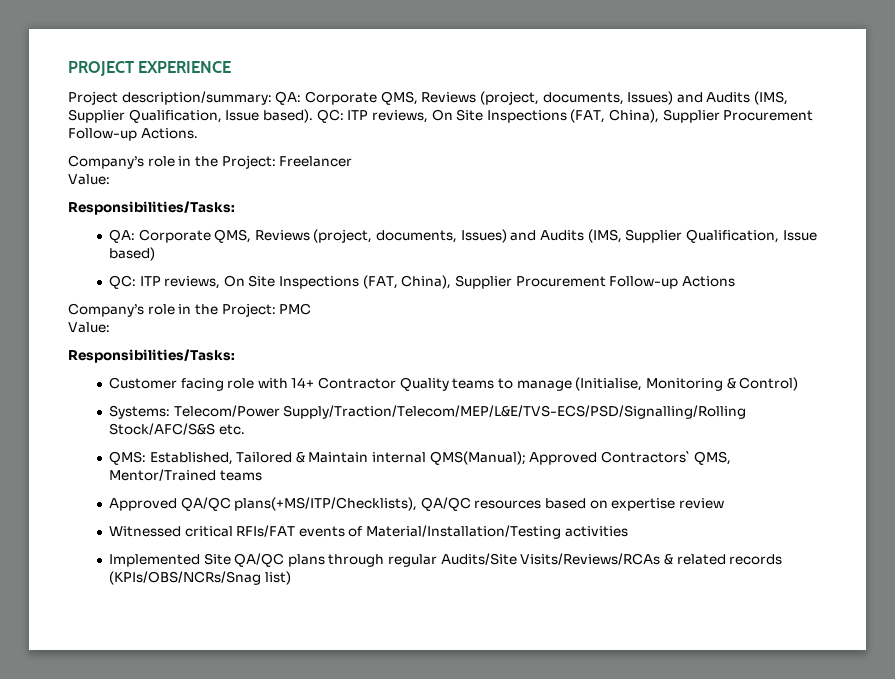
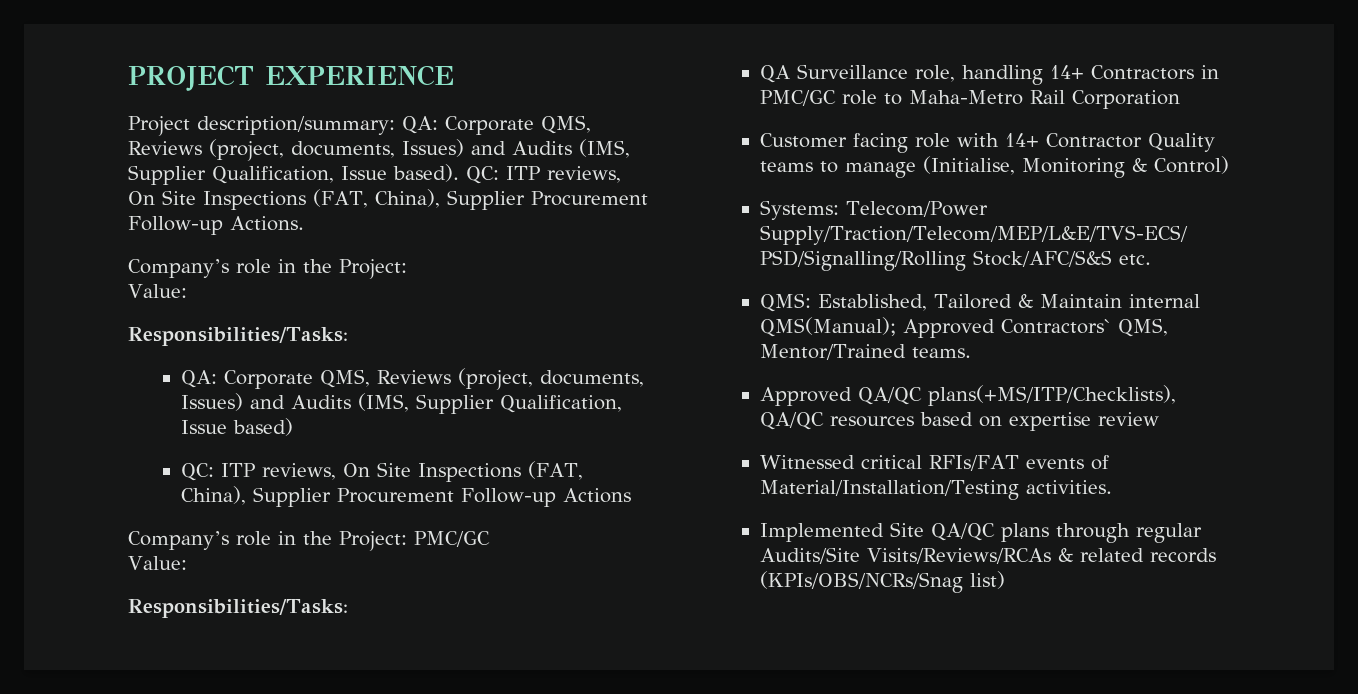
  QC: ITP reviews, On Site Inspections (FAT, China), Supplier Procurement Follow-up Actions.
- Company’s role in the Project: Freelancer
+ Company’s role in the Project:
- Company’s role in the Project: PMC
+ Company’s role in the Project: PMC/GC
  Value:
  Responsibilities/Tasks:
+ QA Surveillance role, handling 14+ Contractors in PMC/GC role to Maha-Metro Rail Corporation
- QMS: Established, Tailored & Maintain internal QMS(Manual); Approved Contractors` QMS, Mentor/Trained teams
+ QMS: Established, Tailored & Maintain internal QMS(Manual); Approved Contractors` QMS, Mentor/Trained teams.
- Witnessed critical RFIs/FAT events of Material/Installation/Testing activities
+ Witnessed critical RFIs/FAT events of Material/Installation/Testing activities.

